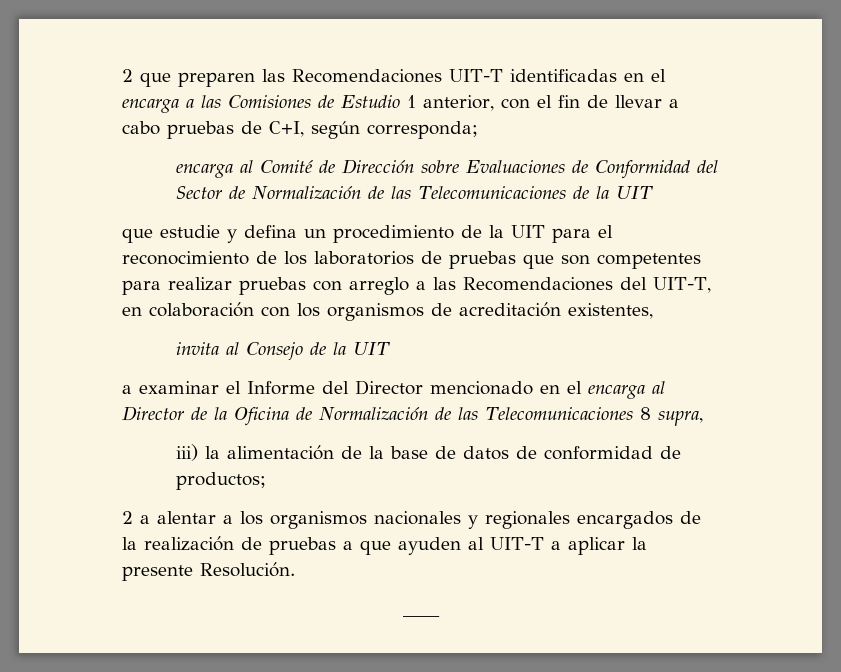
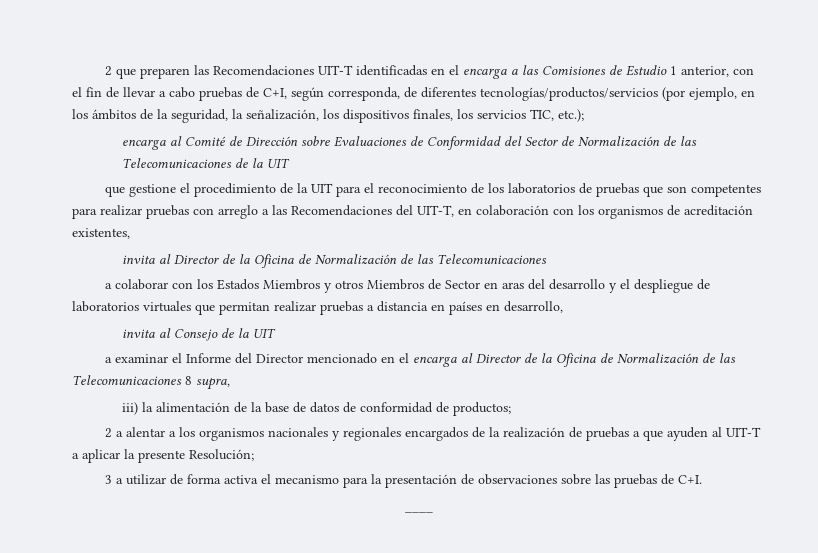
- 2 que preparen las Recomendaciones UIT-T identificadas en el encarga a las Comisiones de Estudio 1 anterior, con el fin de llevar a cabo pruebas de C+I, según corresponda;
+ 2 que preparen las Recomendaciones UIT-T identificadas en el encarga a las Comisiones de Estudio 1 anterior, con el fin de llevar a cabo pruebas de C+I, según corresponda, de diferentes tecnologías/productos/servicios (por ejemplo, en los ámbitos de la seguridad, la señalización, los dispositivos finales, los servicios TIC, etc.);
- que estudie y defina un procedimiento de la UIT para el reconocimiento de los laboratorios de pruebas que son competentes para realizar pruebas con arreglo a las Recomendaciones del UIT-T, en colaboración con los organismos de acreditación existentes,
+ que gestione el procedimiento de la UIT para el reconocimiento de los laboratorios de pruebas que son competentes para realizar pruebas con arreglo a las Recomendaciones del UIT-T, en colaboración con los organismos de acreditación existentes,
+ invita al Director de la Oficina de Normalización de las Telecomunicaciones
+ a colaborar con los Estados Miembros y otros Miembros de Sector en aras del desarrollo y el despliegue de laboratorios virtuales que permitan realizar pruebas a distancia en países en desarrollo,
- 2 a alentar a los organismos nacionales y regionales encargados de la realización de pruebas a que ayuden al UIT-T a aplicar la presente Resolución.
+ 2 a alentar a los organismos nacionales y regionales encargados de la realización de pruebas a que ayuden al UIT-T a aplicar la presente Resolución;
+ 3 a utilizar de forma activa el mecanismo para la presentación de observaciones sobre las pruebas de C+I.

